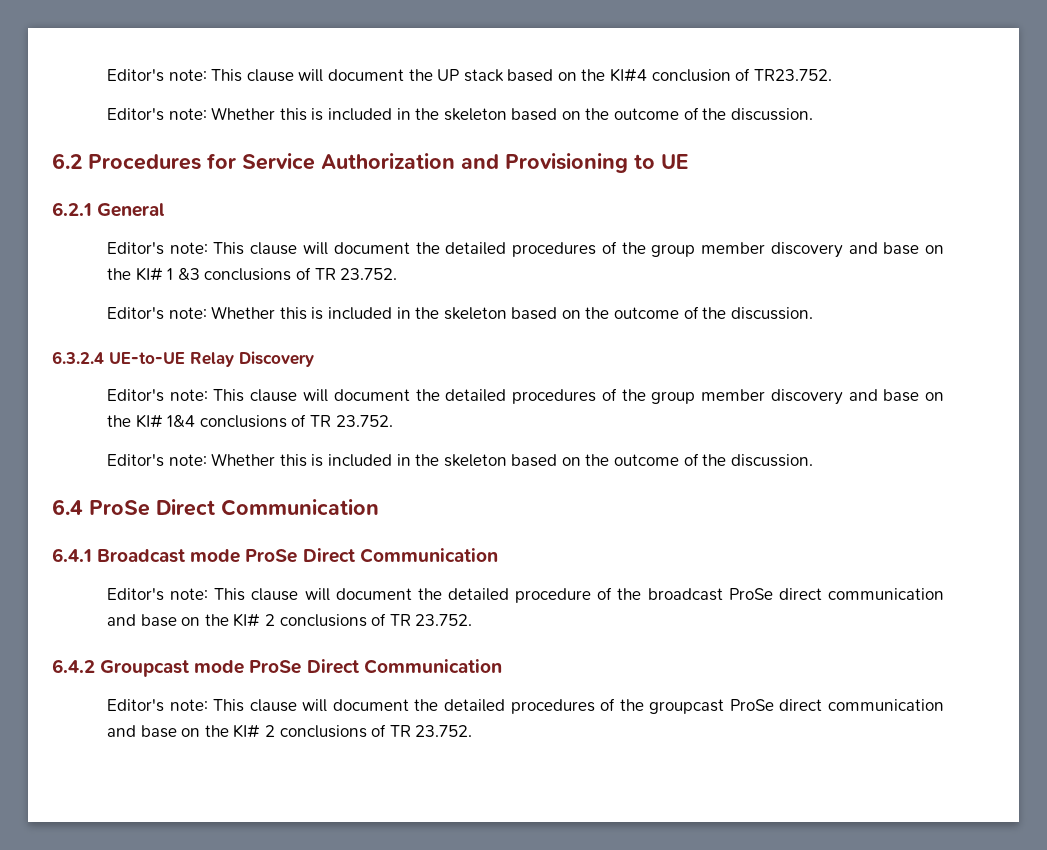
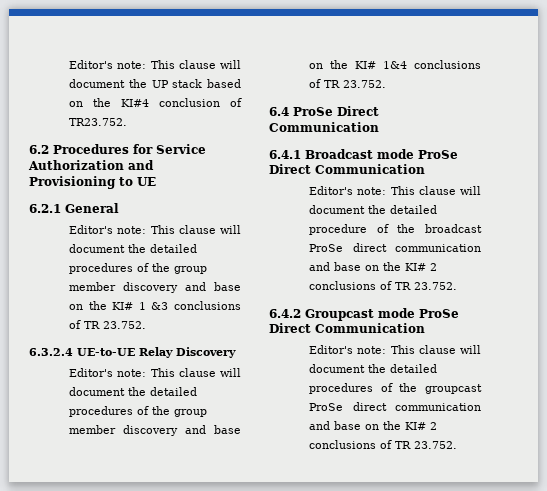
  Editor's note: This clause will document the UP stack based on the KI#4 conclusion of TR23.752.
- Editor's note: Whether this is included in the skeleton based on the outcome of the discussion.
  Editor's note: This clause will document the detailed procedures of the group member discovery and base on the KI# 1 &3 conclusions of TR 23.752.
- Editor's note: Whether this is included in the skeleton based on the outcome of the discussion.
  Editor's note: This clause will document the detailed procedures of the group member discovery and base on the KI# 1&4 conclusions of TR 23.752.
- Editor's note: Whether this is included in the skeleton based on the outcome of the discussion.

